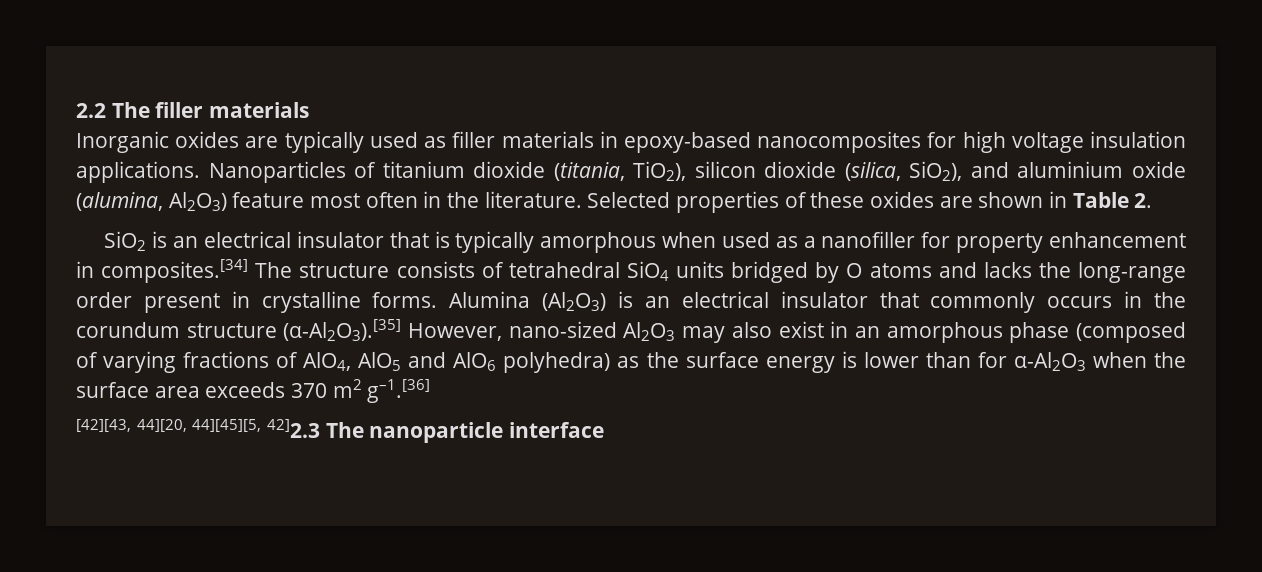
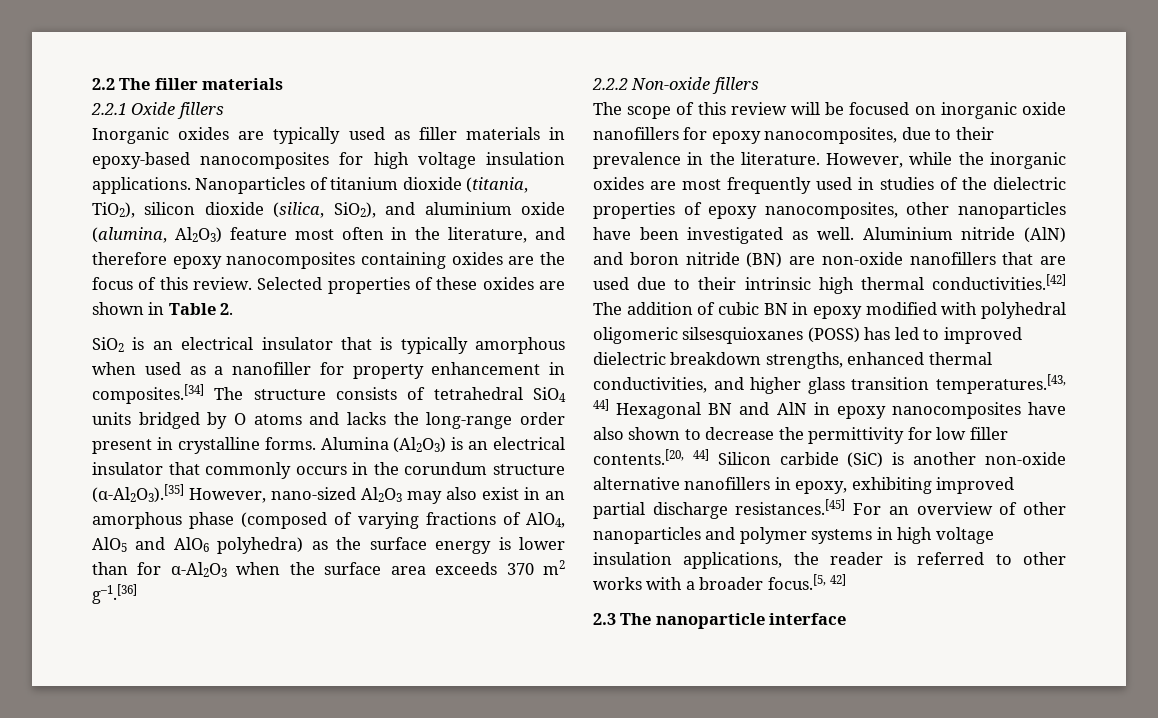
+ 2.2.1 Oxide fillers
- Nanoparticles of titanium dioxide (titania, TiO2), silicon dioxide (silica, SiO2), and aluminium oxide (alumina, Al2O3) feature most often in the literature.
+ Nanoparticles of titanium dioxide (titania, TiO2), silicon dioxide (silica, SiO2), and aluminium oxide (alumina, Al2O3) feature most often in the literature, and therefore epoxy nanocomposites containing oxides are the focus of this review.
- [42][43, 44][20, 44][45][5, 42]2.3 The nanoparticle interface
+ 2.2.2 Non-oxide fillers
+ The scope of this review will be focused on inorganic oxide nanofillers for epoxy nanocomposites, due to their prevalence in the literature. However, while the inorganic oxides are most frequently used in studies of the dielectric properties of epoxy nanocomposites, other nanoparticles have been investigated as well. Aluminium nitride (AlN) and boron nitride (BN) are non-oxide nanofillers that are used due to their intrinsic high thermal conductivities.[42] The addition of cubic BN in epoxy modified with polyhedral oligomeric silsesquioxanes (POSS) has led to improved dielectric breakdown strengths, enhanced thermal conductivities, and higher glass transition temperatures.[43, 44] Hexagonal BN and AlN in epoxy nanocomposites have also shown to decrease the permittivity for low filler contents.[20, 44] Silicon carbide (SiC) is another non-oxide alternative nanofillers in epoxy, exhibiting improved partial discharge resistances.[45] For an overview of other nanoparticles and polymer systems in high voltage insulation applications, the reader is referred to other works with a broader focus.[5, 42]
+ 2.3 The nanoparticle interface

